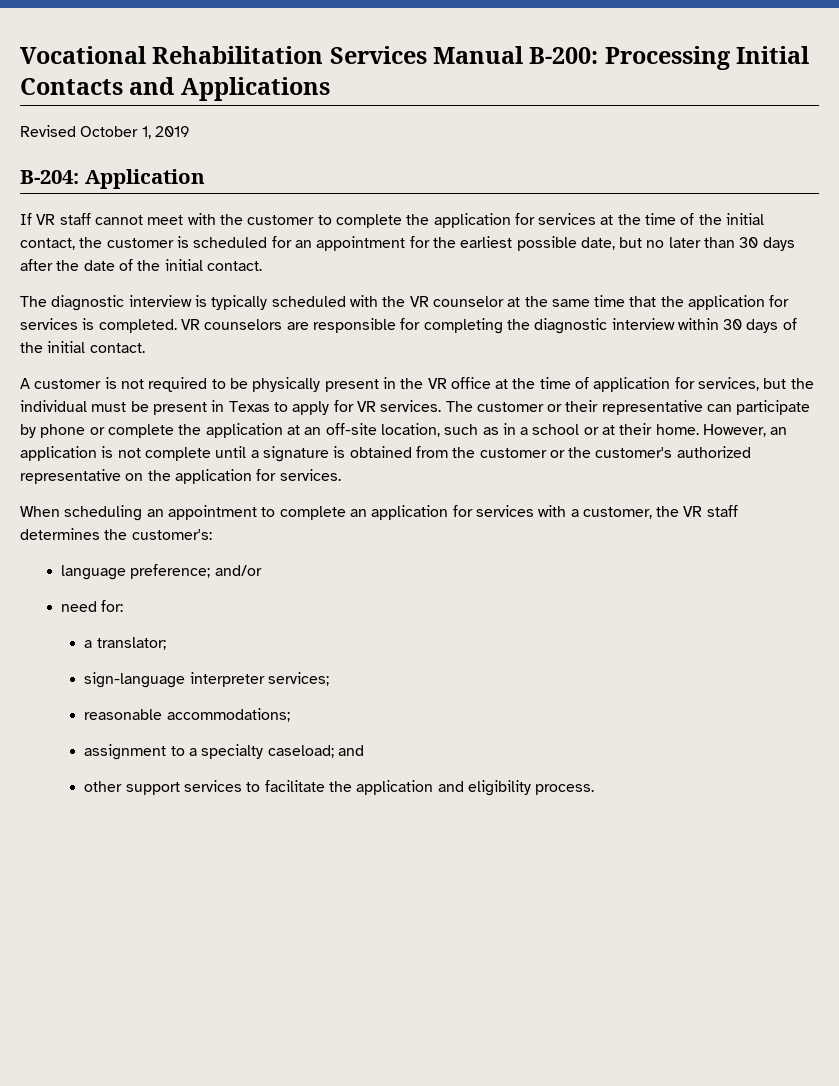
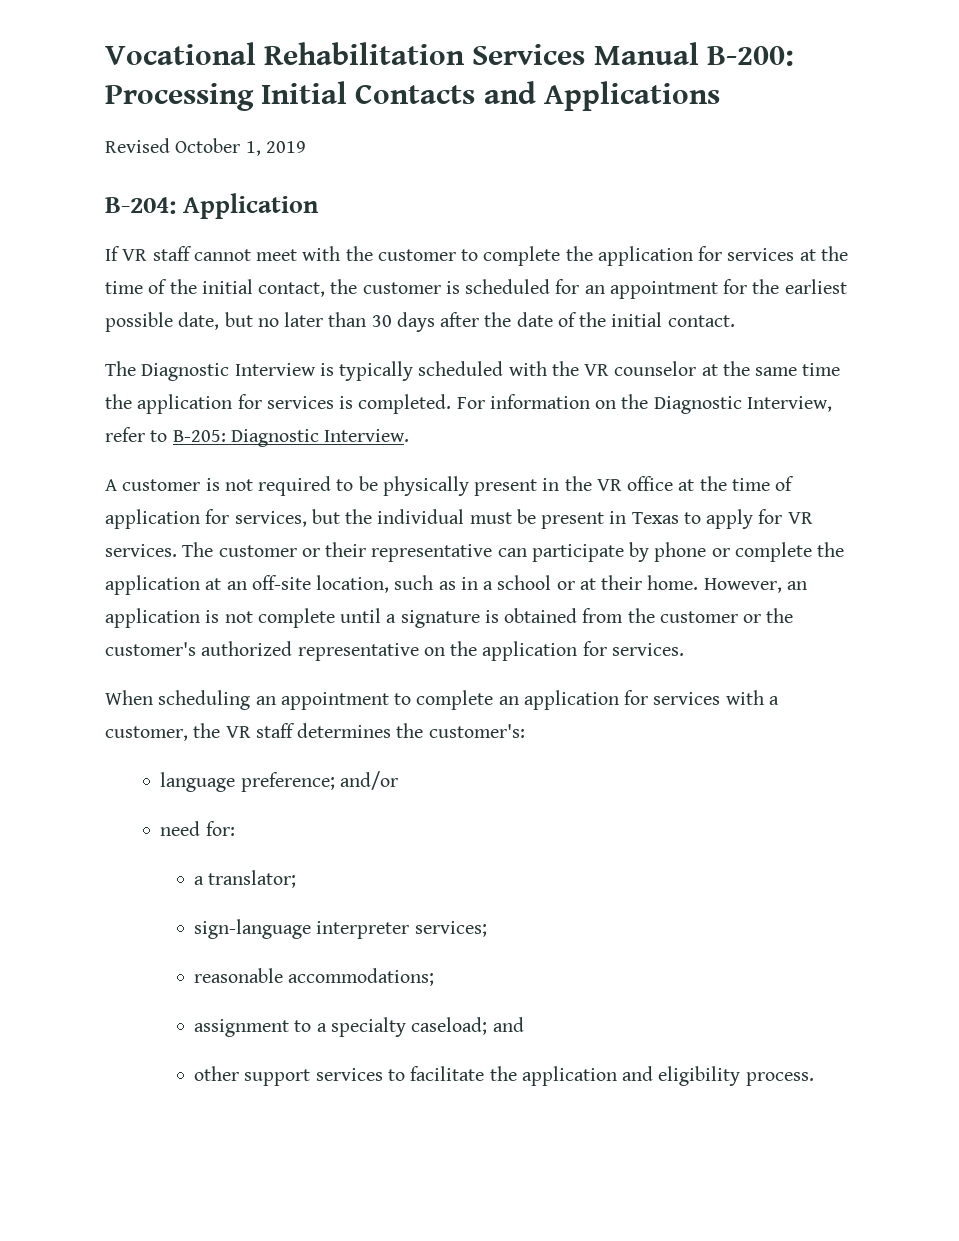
- The diagnostic interview is typically scheduled with the VR counselor at the same time that the application for services is completed.
+ The Diagnostic Interview is typically scheduled with the VR counselor at the same time the application for services is completed.
- VR counselors are responsible for completing the diagnostic interview within 30 days of the initial contact.
+ For information on the Diagnostic Interview, refer to B-205: Diagnostic Interview.

